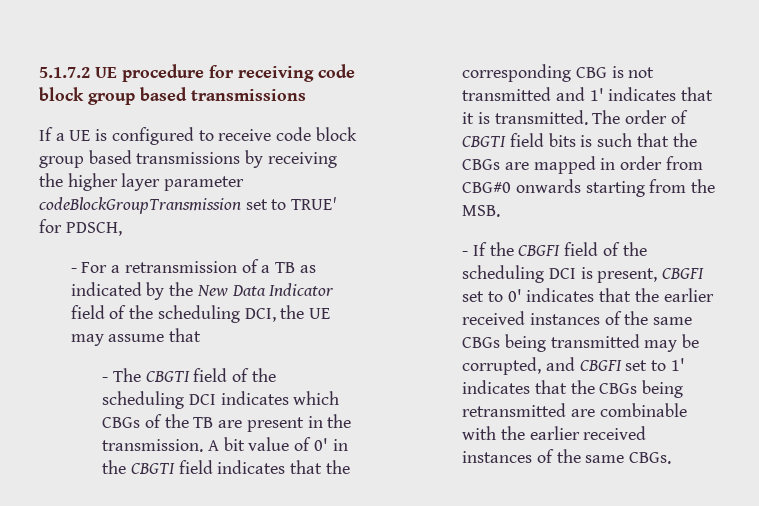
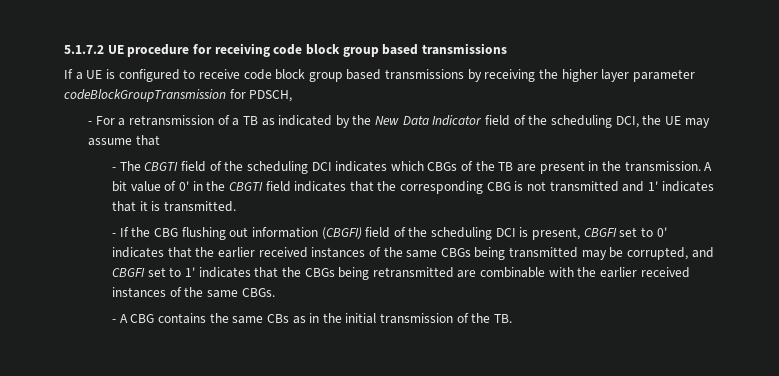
- If a UE is configured to receive code block group based transmissions by receiving the higher layer parameter codeBlockGroupTransmission set to TRUE' for PDSCH,
+ If a UE is configured to receive code block group based transmissions by receiving the higher layer parameter codeBlockGroupTransmission for PDSCH,
- A bit value of 0' in the CBGTI field indicates that the corresponding CBG is not transmitted and 1' indicates that it is transmitted. The order of CBGTI field bits is such that the CBGs are mapped in order from CBG#0 onwards starting from the MSB.
- - If the CBGFI field of the scheduling DCI is present, CBGFI set to 0' indicates that the earlier received instances of the same CBGs being transmitted may be corrupted, and CBGFI set to 1' indicates that the CBGs being retransmitted are combinable with the earlier received instances of the same CBGs.
+ A bit value of 0' in the CBGTI field indicates that the corresponding CBG is not transmitted and 1' indicates that it is transmitted.
+ - If the CBG flushing out information (CBGFI) field of the scheduling DCI is present, CBGFI set to 0' indicates that the earlier received instances of the same CBGs being transmitted may be corrupted, and CBGFI set to 1' indicates that the CBGs being retransmitted are combinable with the earlier received instances of the same CBGs.
+ - A CBG contains the same CBs as in the initial transmission of the TB.

